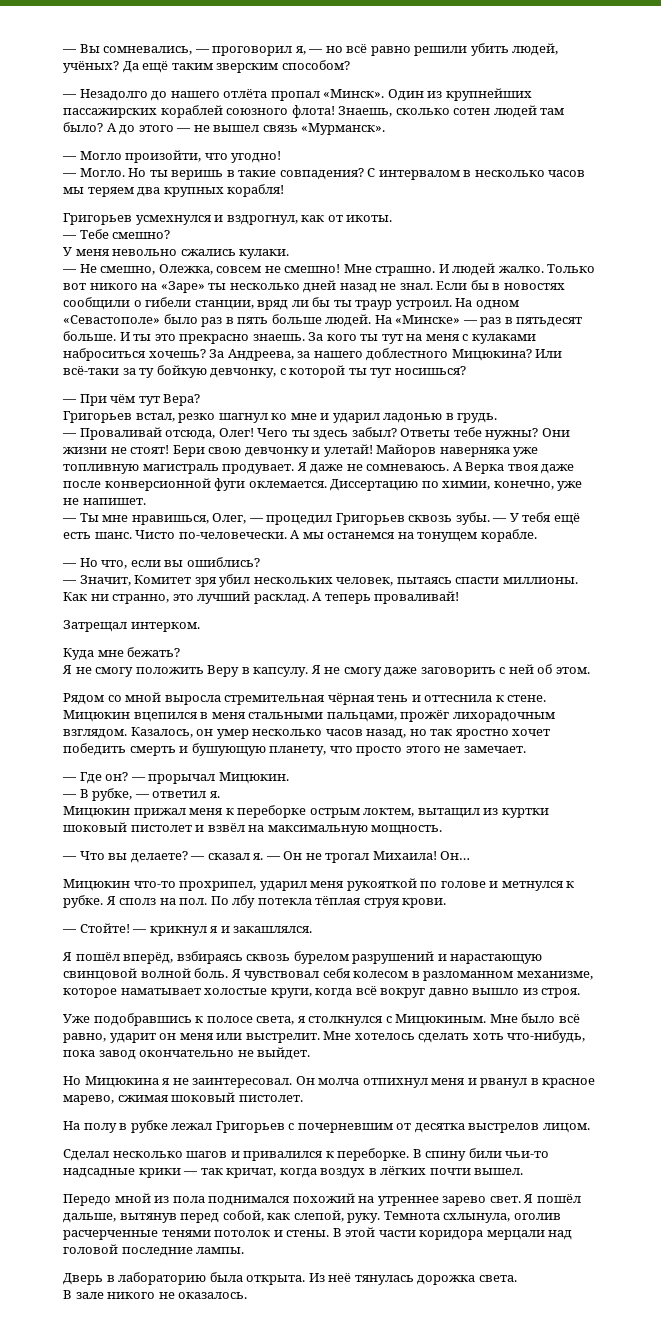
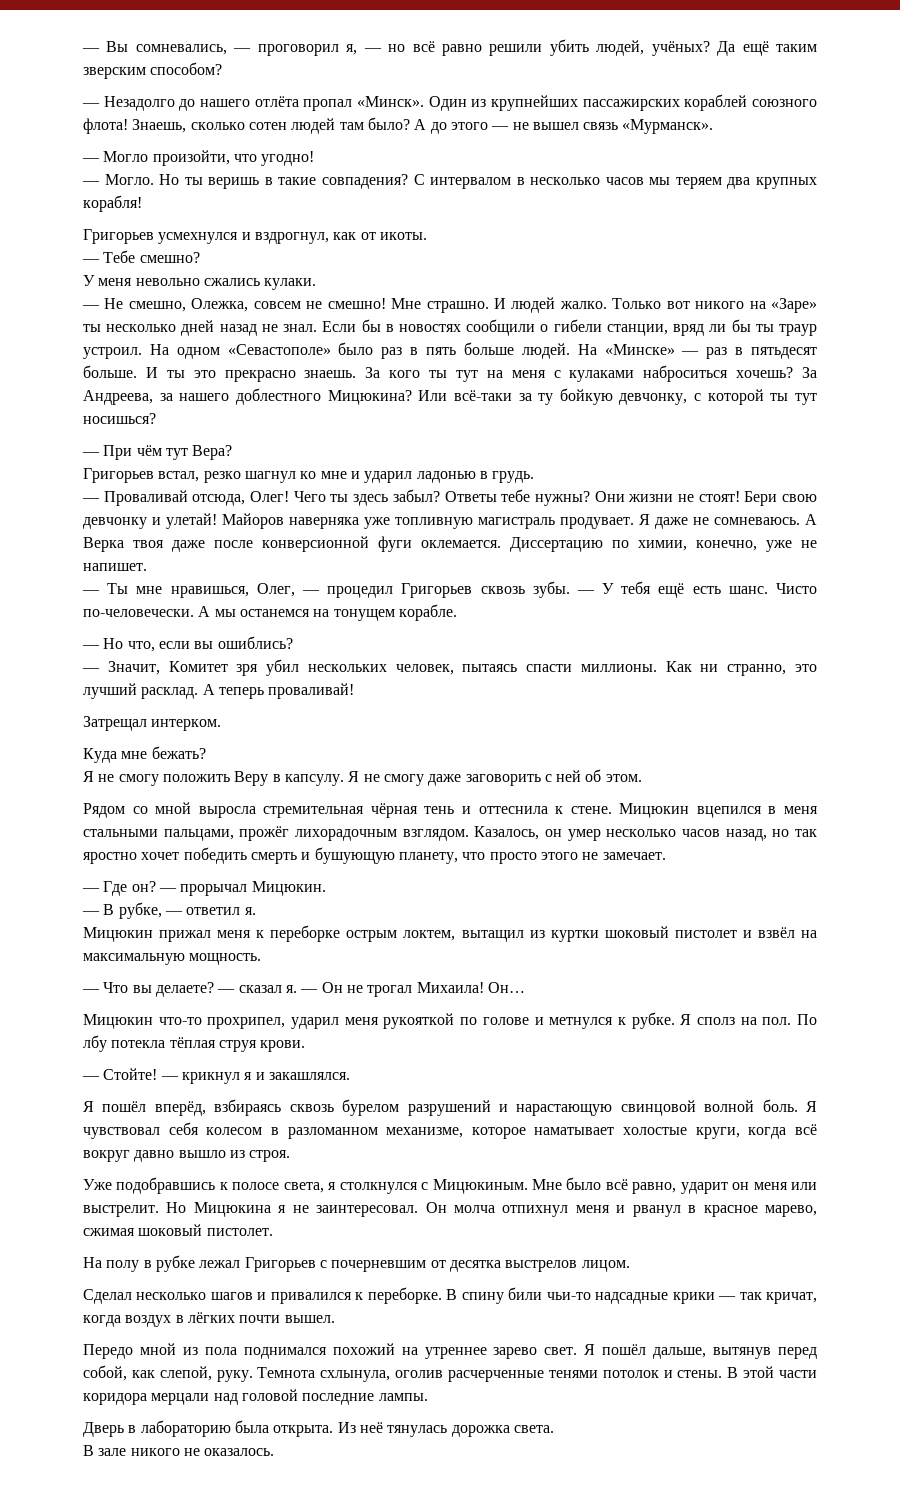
- Мне было всё равно, ударит он меня или выстрелит. Мне хотелось сделать хоть что-нибудь, пока завод окончательно не выйдет.
- Но Мицюкина я не заинтересовал.
+ Мне было всё равно, ударит он меня или выстрелит. Но Мицюкина я не заинтересовал.

